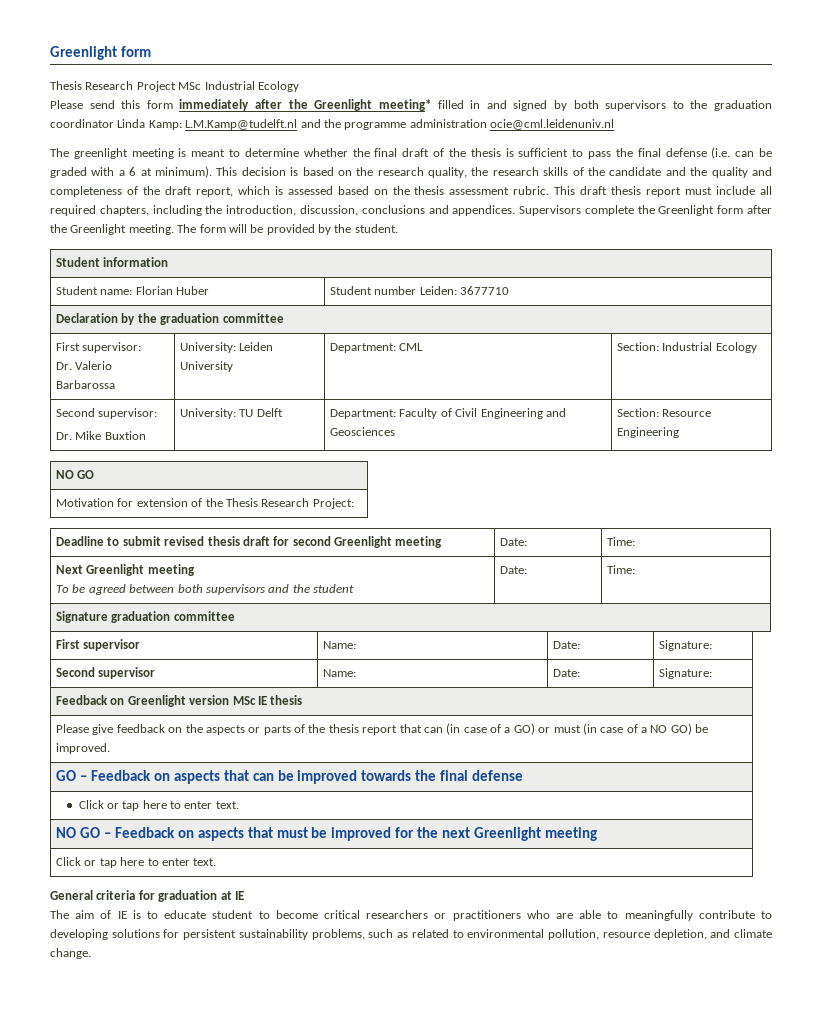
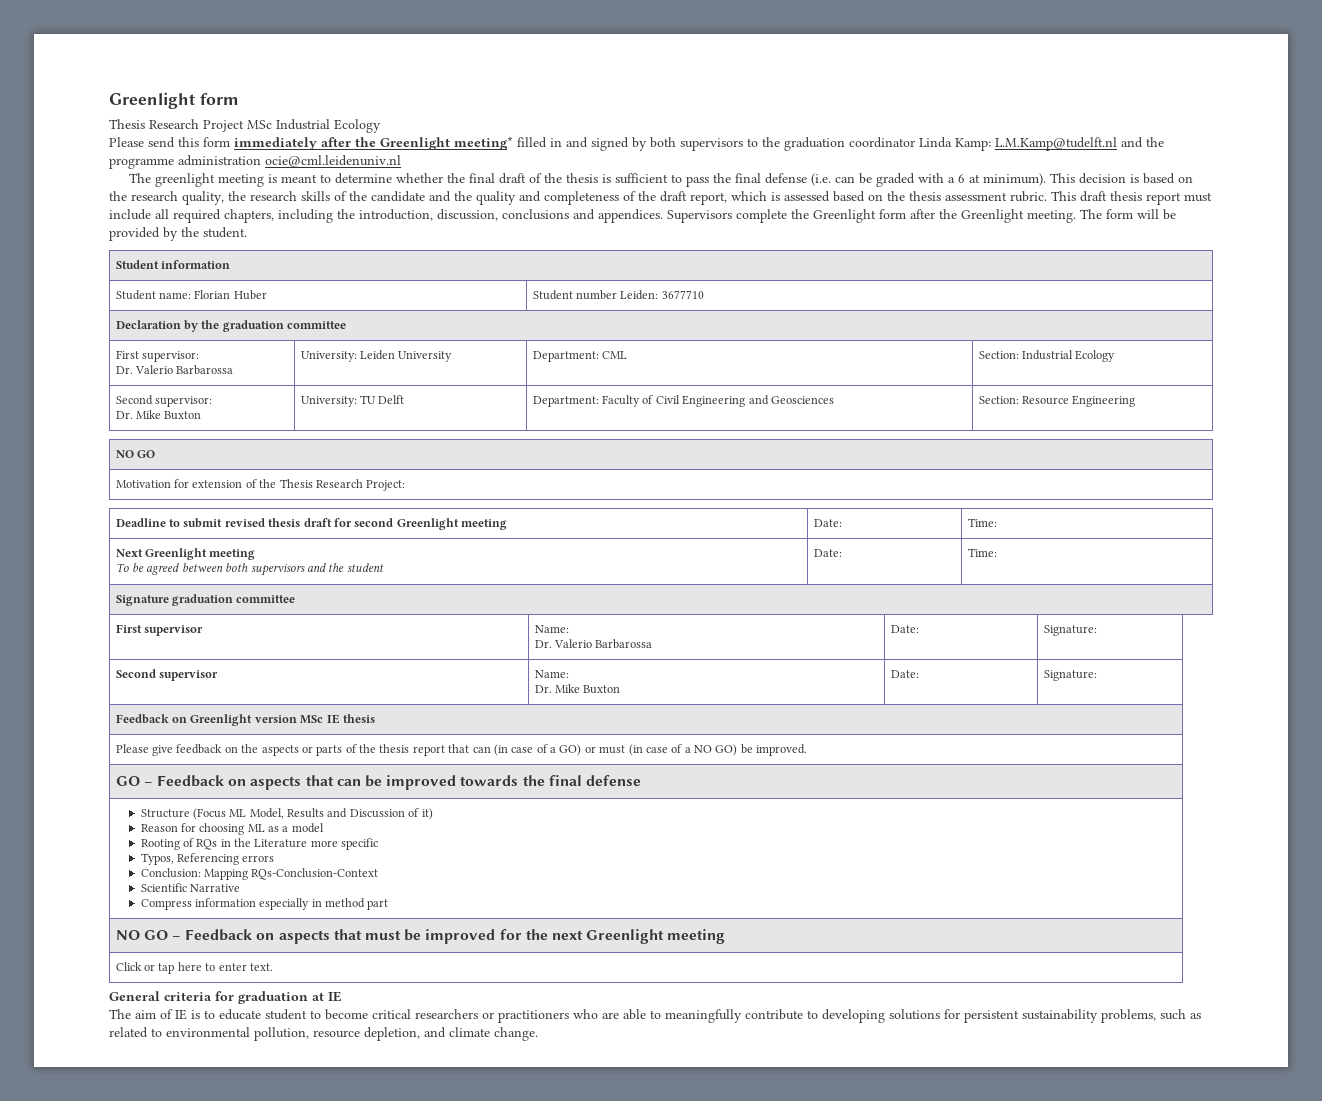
  Second supervisor:
- Dr. Mike Buxtion | University: TU Delft | Department: Faculty of Civil Engineering and Geosciences | Section: Resource Engineering
+ Dr. Mike Buxton | University: TU Delft | Department: Faculty of Civil Engineering and Geosciences | Section: Resource Engineering
- First supervisor | Name: | Date: | Signature:
+ First supervisor | Name:
+ Dr. Valerio Barbarossa | Date: | Signature:
- Second supervisor | Name: | Date: | Signature:
+ Second supervisor | Name:
+ Dr. Mike Buxton | Date: | Signature:
  GO – Feedback on aspects that can be improved towards the final defense
- Click or tap here to enter text.
+ Structure (Focus ML Model, Results and Discussion of it)
+ Reason for choosing ML as a model
+ Rooting of RQs in the Literature more specific
+ Typos, Referencing errors
+ Conclusion: Mapping RQs-Conclusion-Context
+ Scientific Narrative
+ Compress information especially in method part

